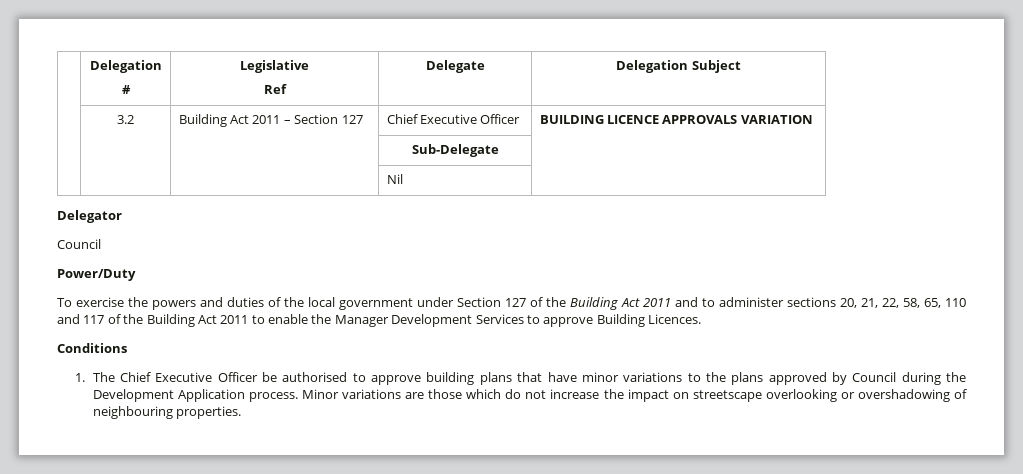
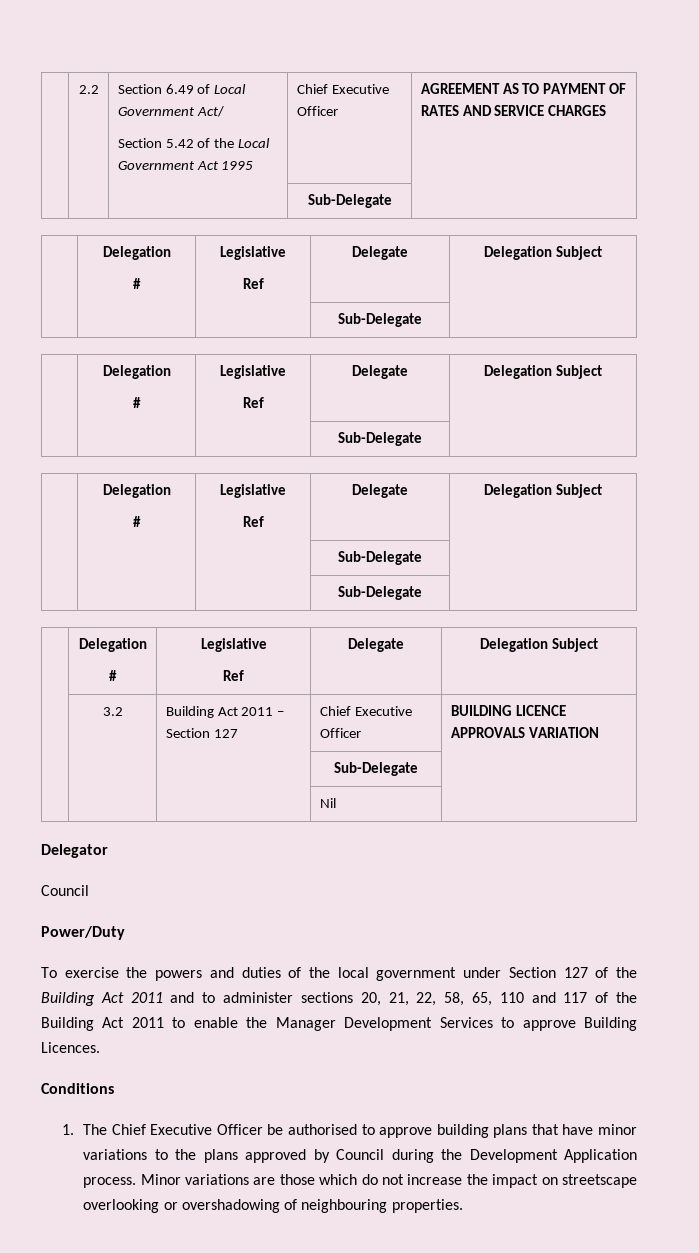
+ | 2.2 | Section 6.49 of Local Government Act/
+ Section 5.42 of the Local Government Act 1995 | Chief Executive Officer | AGREEMENT AS TO PAYMENT OF RATES AND SERVICE CHARGES
+ | | | Sub-Delegate |
+ | Delegation
+ # | Legislative
+ Ref | Delegate | Delegation Subject
+ | | | Sub-Delegate |
+ | Delegation
+ # | Legislative
+ Ref | Delegate | Delegation Subject
+ | | | Sub-Delegate |
+ | Delegation
+ # | Legislative
+ Ref | Delegate | Delegation Subject
+ | | | Sub-Delegate |
+ | | | Sub-Delegate |

